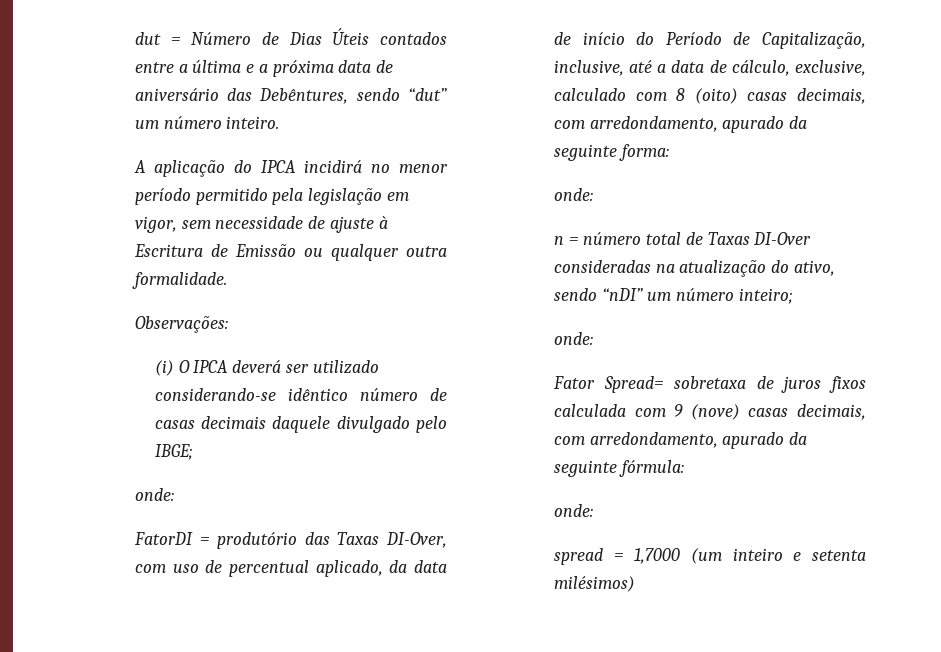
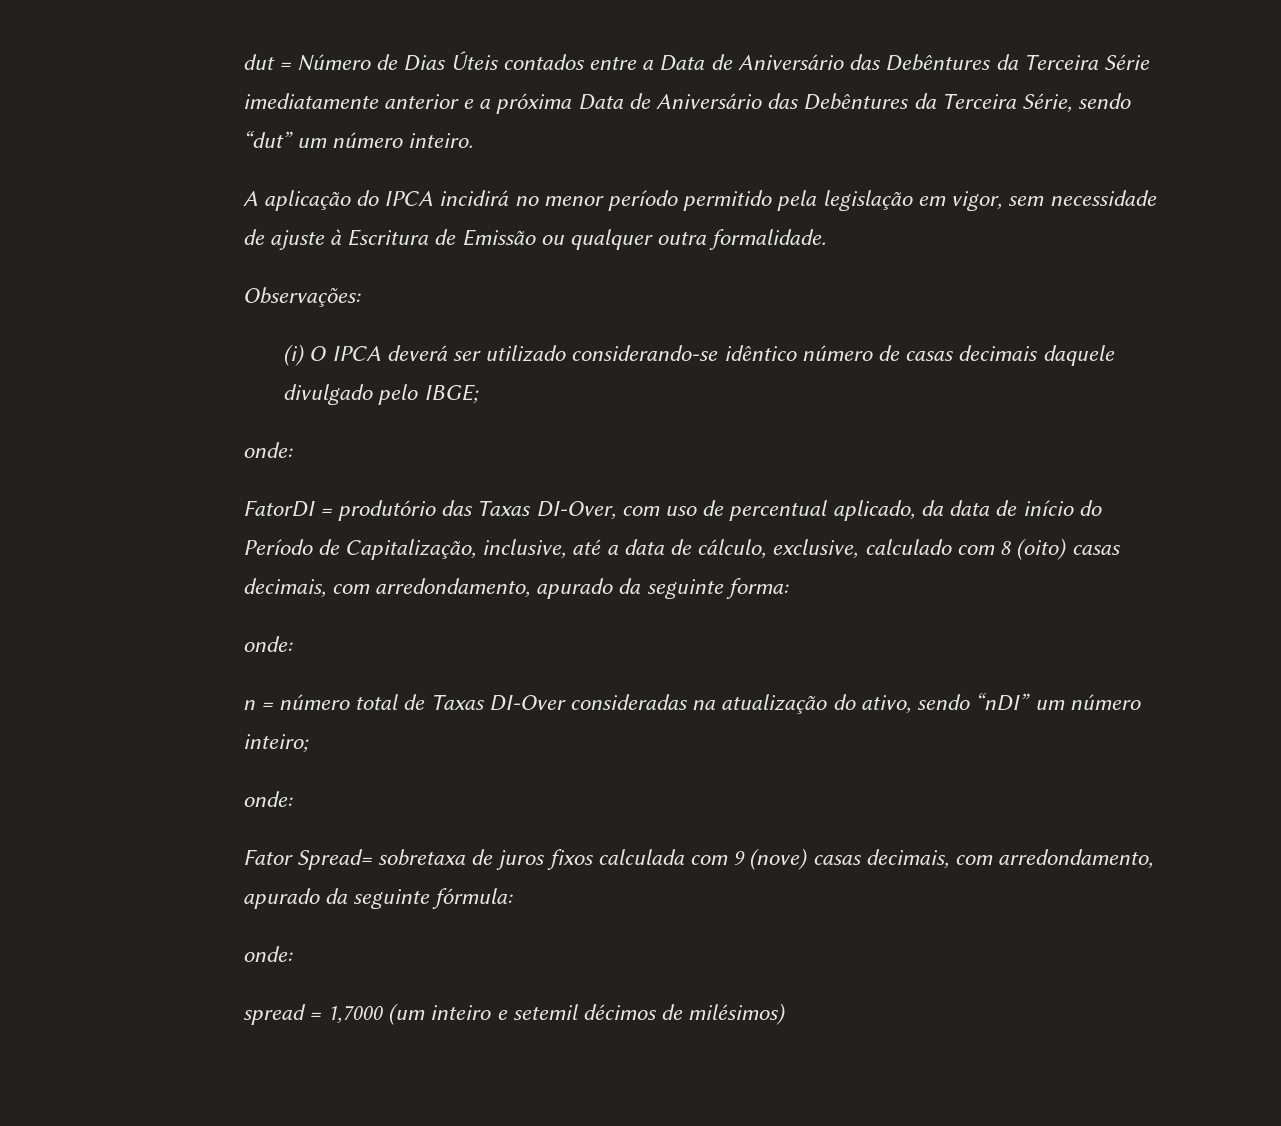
- dut = Número de Dias Úteis contados entre a última e a próxima data de aniversário das Debêntures, sendo “dut” um número inteiro.
+ dut = Número de Dias Úteis contados entre a Data de Aniversário das Debêntures da Terceira Série imediatamente anterior e a próxima Data de Aniversário das Debêntures da Terceira Série, sendo “dut” um número inteiro.
- spread = 1,7000 (um inteiro e setenta milésimos)
+ spread = 1,7000 (um inteiro e setemil décimos de milésimos)

